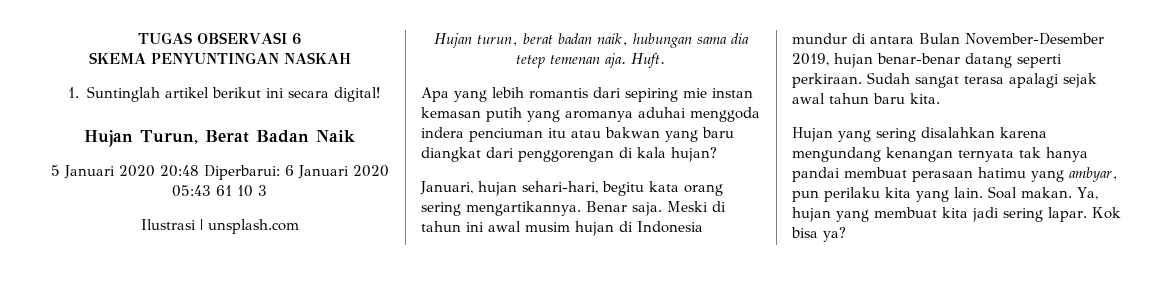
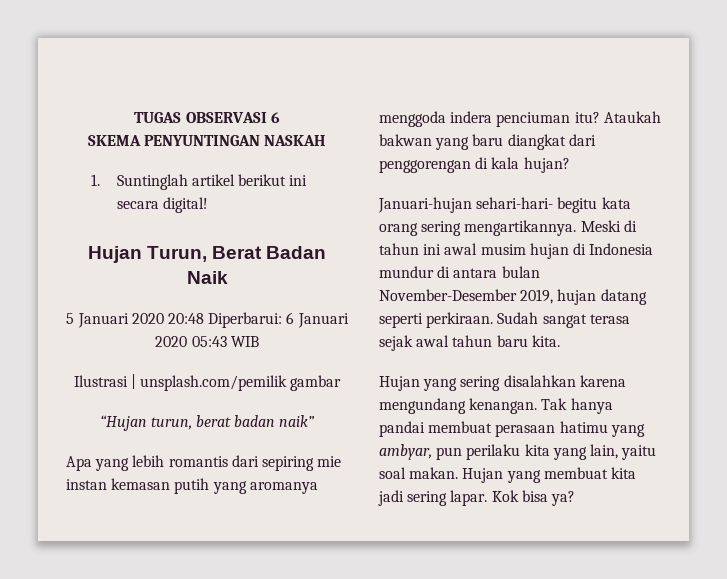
- 5 Januari 2020 20:48 Diperbarui: 6 Januari 2020 05:43 61 10 3
+ 5 Januari 2020 20:48 Diperbarui: 6 Januari 2020 05:43 WIB
- Ilustrasi | unsplash.com
- Hujan turun, berat badan naik, hubungan sama dia tetep temenan aja. Huft.
+ Ilustrasi | unsplash.com/pemilik gambar
+ “Hujan turun, berat badan naik”
- Apa yang lebih romantis dari sepiring mie instan kemasan putih yang aromanya aduhai menggoda indera penciuman itu atau bakwan yang baru diangkat dari penggorengan di kala hujan?
+ Apa yang lebih romantis dari sepiring mie instan kemasan putih yang aromanya menggoda indera penciuman itu? Ataukah bakwan yang baru diangkat dari penggorengan di kala hujan?
- Januari, hujan sehari-hari, begitu kata orang sering mengartikannya.
+ Januari-hujan sehari-hari- begitu kata orang sering mengartikannya.
- Benar saja.
- Meski di tahun ini awal musim hujan di Indonesia mundur di antara Bulan November-Desember 2019, hujan benar-benar datang seperti perkiraan.
+ Meski di tahun ini awal musim hujan di Indonesia mundur di antara bulan November-Desember 2019, hujan datang seperti perkiraan.
- Sudah sangat terasa apalagi sejak awal tahun baru kita.
+ Sudah sangat terasa sejak awal tahun baru kita.
- Hujan yang sering disalahkan karena mengundang kenangan ternyata tak hanya pandai membuat perasaan hatimu yang ambyar, pun perilaku kita yang lain. Soal makan. Ya, hujan yang membuat kita jadi sering lapar.
+ Hujan yang sering disalahkan karena mengundang kenangan. Tak hanya pandai membuat perasaan hatimu yang ambyar, pun perilaku kita yang lain, yaitu soal makan. Hujan yang membuat kita jadi sering lapar.

